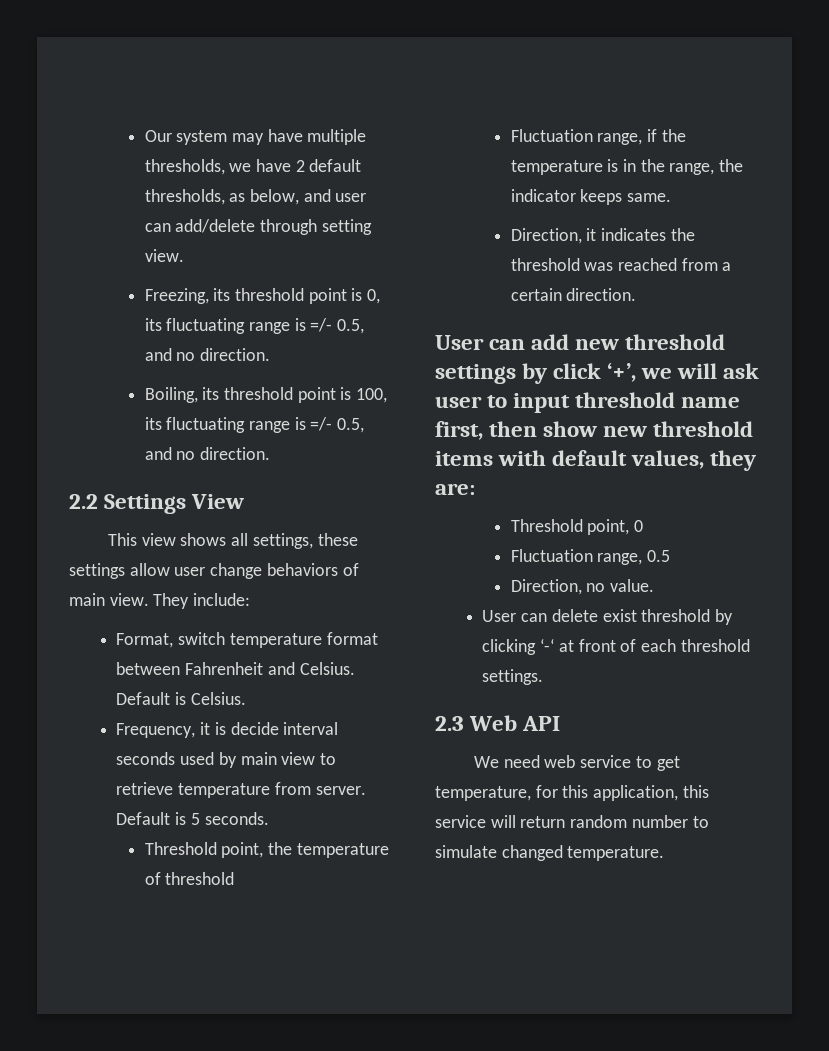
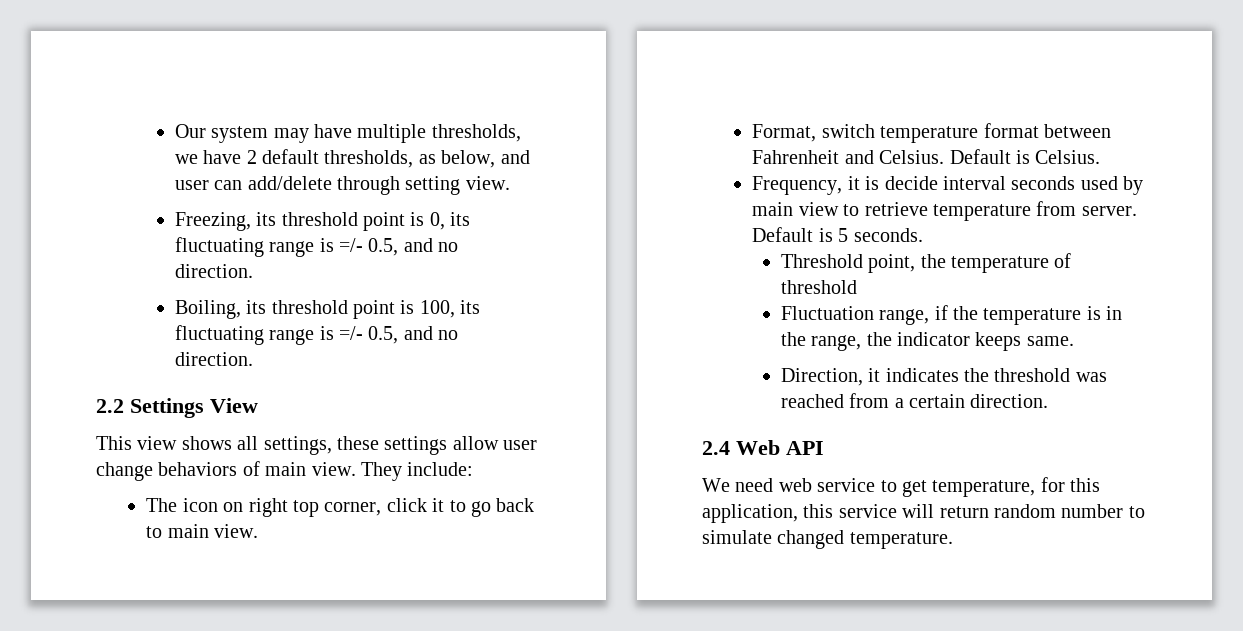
+ The icon on right top corner, click it to go back to main view.
- User can add new threshold settings by click ‘+’, we will ask user to input threshold name first, then show new threshold items with default values, they are:
- Threshold point, 0
- Fluctuation range, 0.5
- Direction, no value.
- User can delete exist threshold by clicking ‘-‘ at front of each threshold settings.
- 2.3 Web API
+ 2.4 Web API

